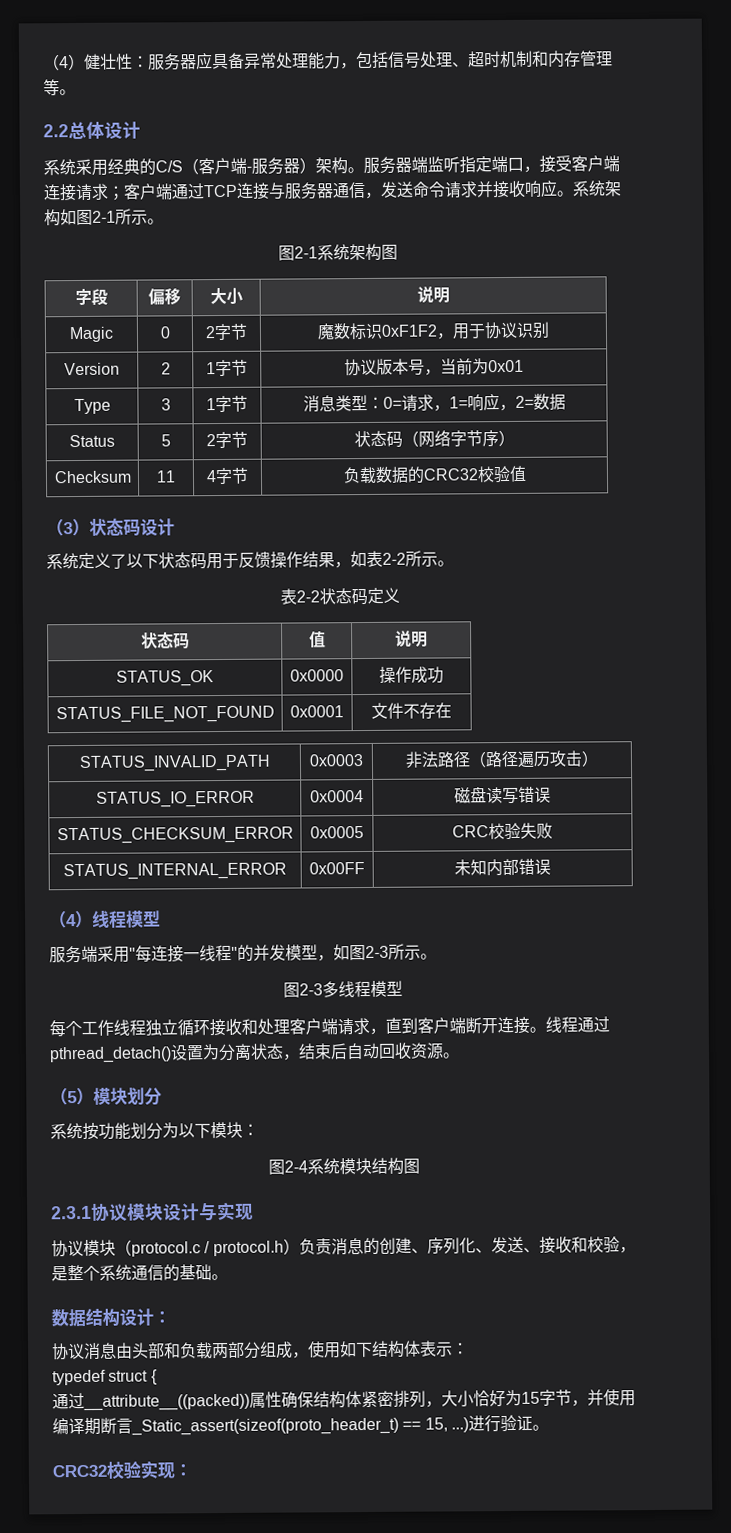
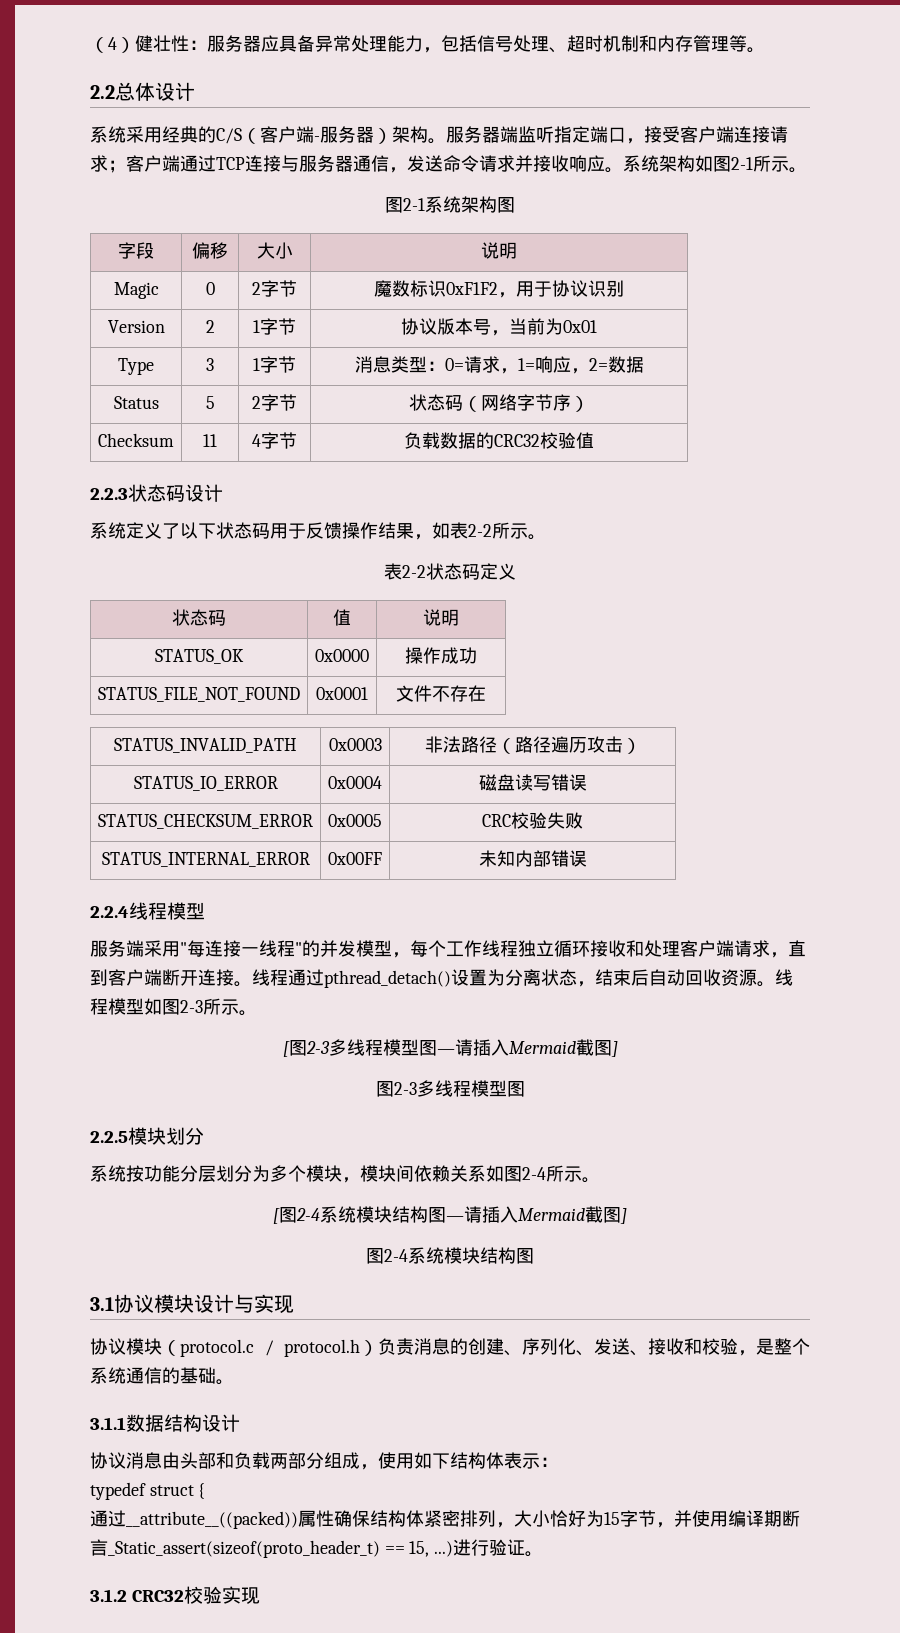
- （3）状态码设计
+ 2.2.3状态码设计
- （4）线程模型
+ 2.2.4线程模型
- 服务端采用"每连接一线程"的并发模型，如图2-3所示。
- 图2-3多线程模型
- 每个工作线程独立循环接收和处理客户端请求，直到客户端断开连接。
+ 服务端采用"每连接一线程"的并发模型，每个工作线程独立循环接收和处理客户端请求，直到客户端断开连接。
- 线程通过pthread_detach()设置为分离状态，结束后自动回收资源。
- （5）模块划分
+ 线程通过pthread_detach()设置为分离状态，结束后自动回收资源。线程模型如图2-3所示。
+ [图2-3多线程模型图—请插入Mermaid截图]
+ 图2-3多线程模型图
+ 2.2.5模块划分
- 系统按功能划分为以下模块：
+ 系统按功能分层划分为多个模块，模块间依赖关系如图2-4所示。
+ [图2-4系统模块结构图—请插入Mermaid截图]
- 2.3.1协议模块设计与实现
+ 3.1协议模块设计与实现
- 数据结构设计：
+ 3.1.1数据结构设计
- CRC32校验实现：
+ 3.1.2 CRC32校验实现

